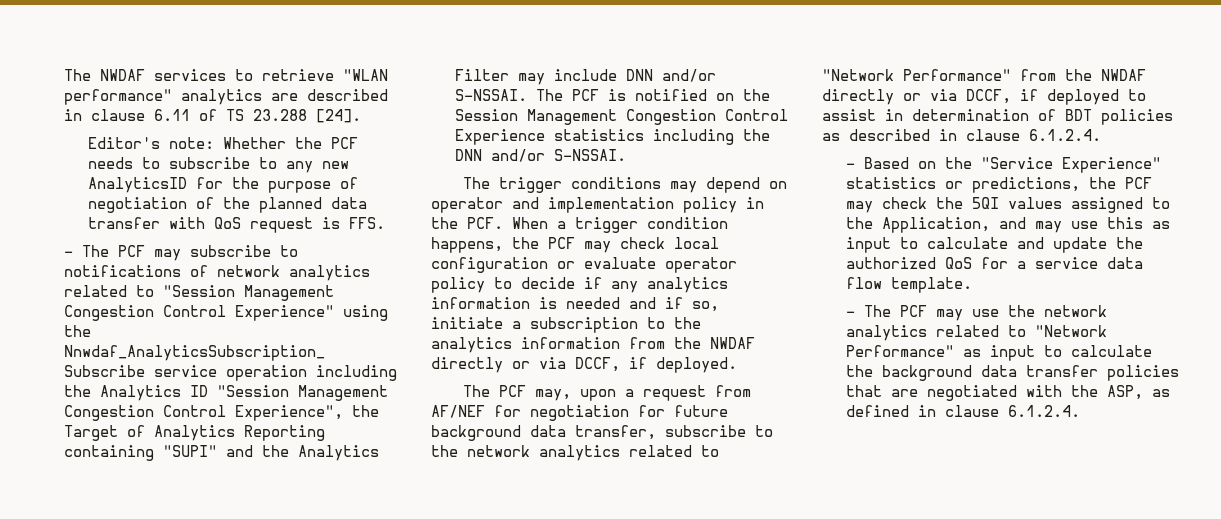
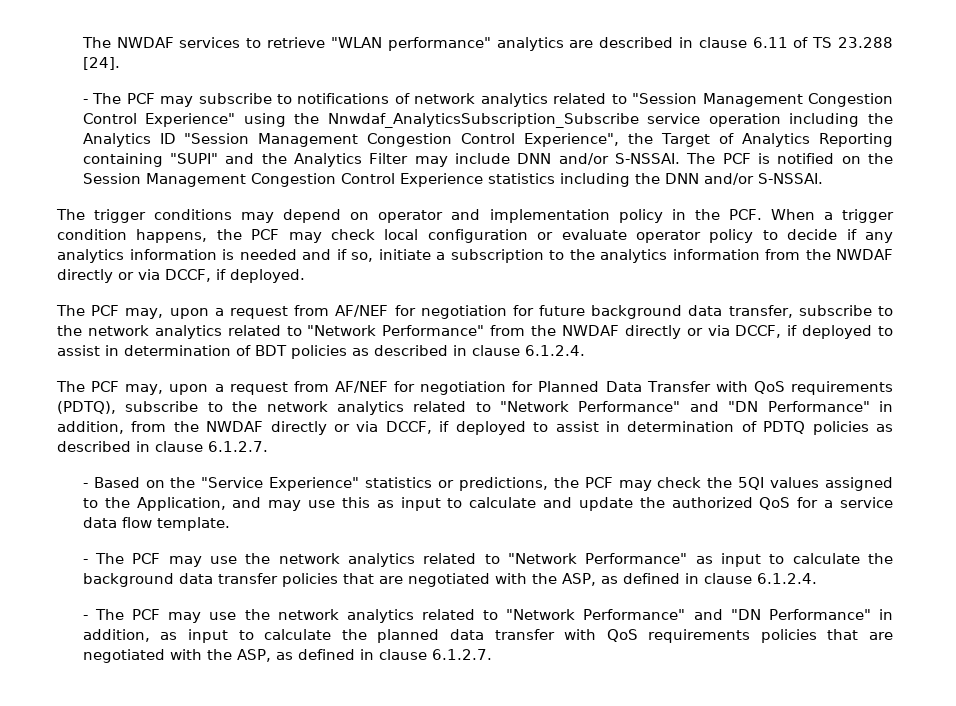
- Editor's note: Whether the PCF needs to subscribe to any new AnalyticsID for the purpose of negotiation of the planned data transfer with QoS request is FFS.
+ The PCF may, upon a request from AF/NEF for negotiation for Planned Data Transfer with QoS requirements (PDTQ), subscribe to the network analytics related to "Network Performance" and "DN Performance" in addition, from the NWDAF directly or via DCCF, if deployed to assist in determination of PDTQ policies as described in clause 6.1.2.7.
+ - The PCF may use the network analytics related to "Network Performance" and "DN Performance" in addition, as input to calculate the planned data transfer with QoS requirements policies that are negotiated with the ASP, as defined in clause 6.1.2.7.

